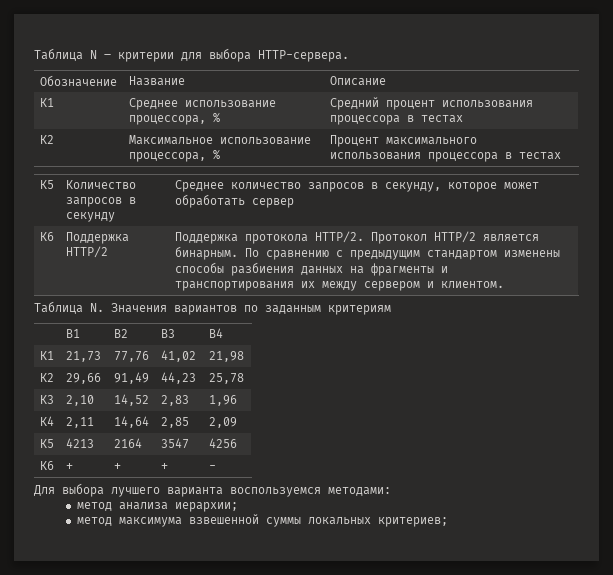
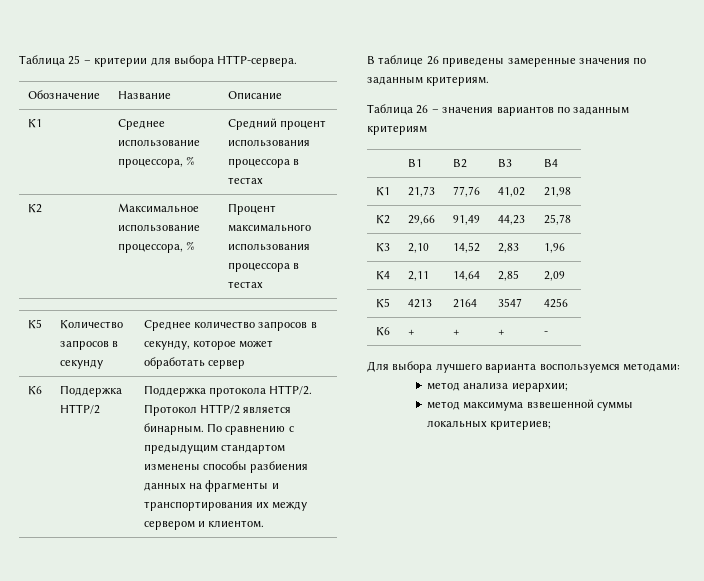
- Таблица N – критерии для выбора HTTP-сервера.
+ Таблица 25 – критерии для выбора HTTP-сервера.
- Таблица N. Значения вариантов по заданным критериям
+ В таблице 26 приведены замеренные значения по заданным критериям.
+ Таблица 26 – значения вариантов по заданным критериям

